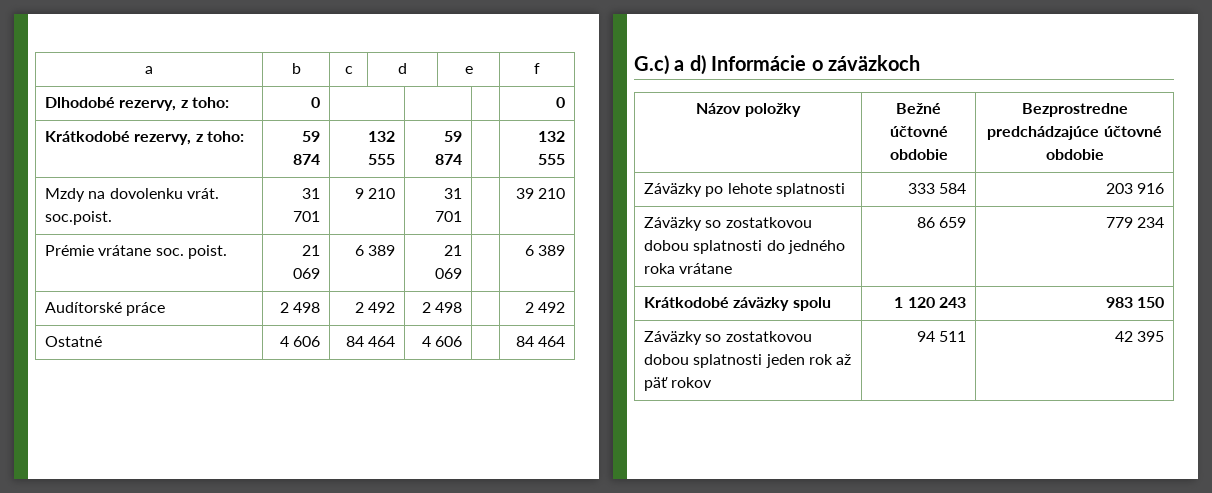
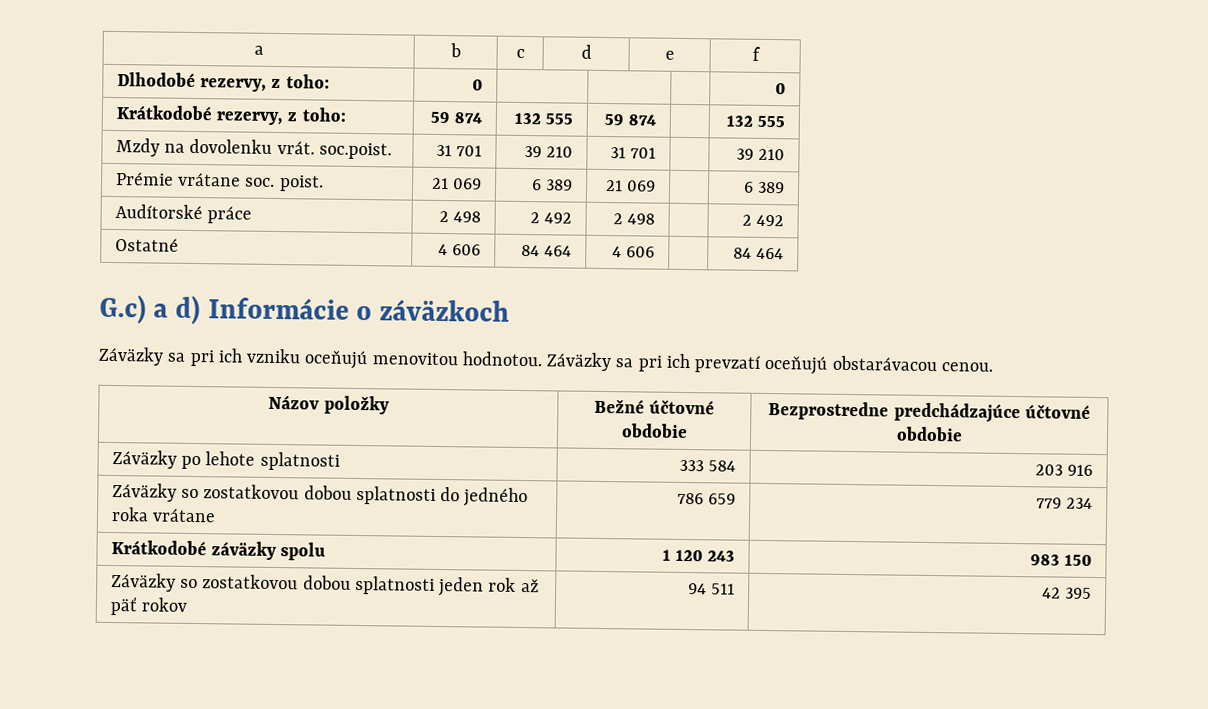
- Mzdy na dovolenku vrát. soc.poist. | 31 701 | 9 210 | 31 701 | | 39 210
+ Mzdy na dovolenku vrát. soc.poist. | 31 701 | 39 210 | 31 701 | | 39 210
+ Záväzky sa pri ich vzniku oceňujú menovitou hodnotou. Záväzky sa pri ich prevzatí oceňujú obstarávacou cenou.
- Záväzky so zostatkovou dobou splatnosti do jedného roka vrátane | 86 659 | 779 234
+ Záväzky so zostatkovou dobou splatnosti do jedného roka vrátane | 786 659 | 779 234

